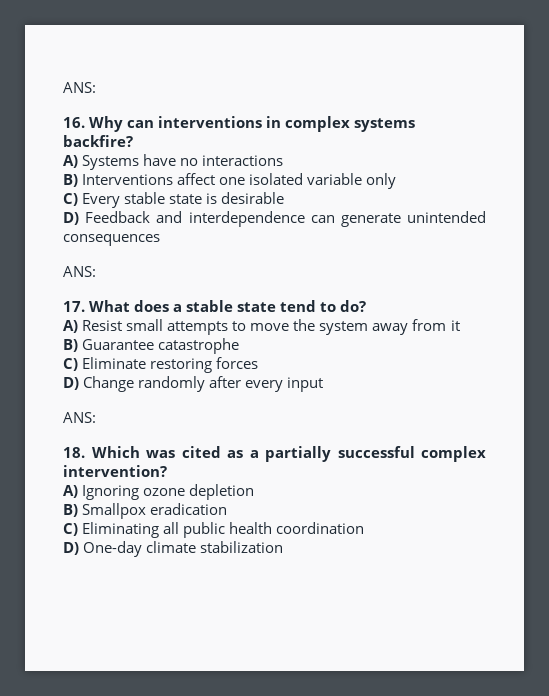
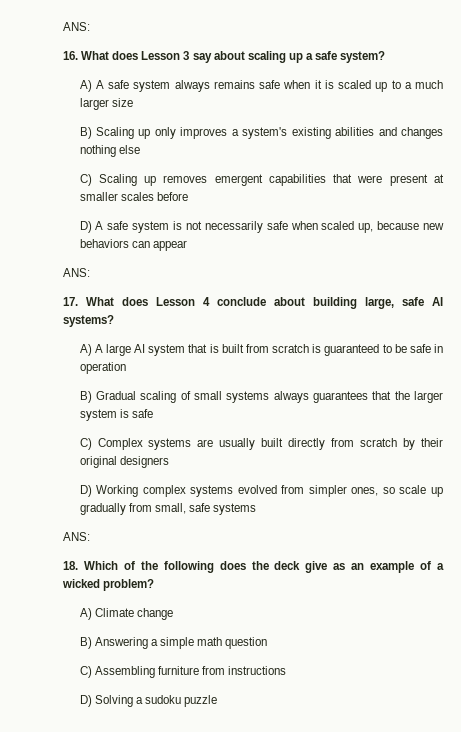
- 16. Why can interventions in complex systems backfire?
- A) Systems have no interactions
- B) Interventions affect one isolated variable only
- C) Every stable state is desirable
- D) Feedback and interdependence can generate unintended consequences
+ 16. What does Lesson 3 say about scaling up a safe system?
+ A) A safe system always remains safe when it is scaled up to a much larger size
+ B) Scaling up only improves a system's existing abilities and changes nothing else
+ C) Scaling up removes emergent capabilities that were present at smaller scales before
+ D) A safe system is not necessarily safe when scaled up, because new behaviors can appear
  ANS:
- 17. What does a stable state tend to do?
- A) Resist small attempts to move the system away from it
- B) Guarantee catastrophe
- C) Eliminate restoring forces
- D) Change randomly after every input
+ 17. What does Lesson 4 conclude about building large, safe AI systems?
+ A) A large AI system that is built from scratch is guaranteed to be safe in operation
+ B) Gradual scaling of small systems always guarantees that the larger system is safe
+ C) Complex systems are usually built directly from scratch by their original designers
+ D) Working complex systems evolved from simpler ones, so scale up gradually from small, safe systems
  ANS:
- 18. Which was cited as a partially successful complex intervention?
- A) Ignoring ozone depletion
- B) Smallpox eradication
- C) Eliminating all public health coordination
- D) One-day climate stabilization
+ 18. Which of the following does the deck give as an example of a wicked problem?
+ A) Climate change
+ B) Answering a simple math question
+ C) Assembling furniture from instructions
+ D) Solving a sudoku puzzle

